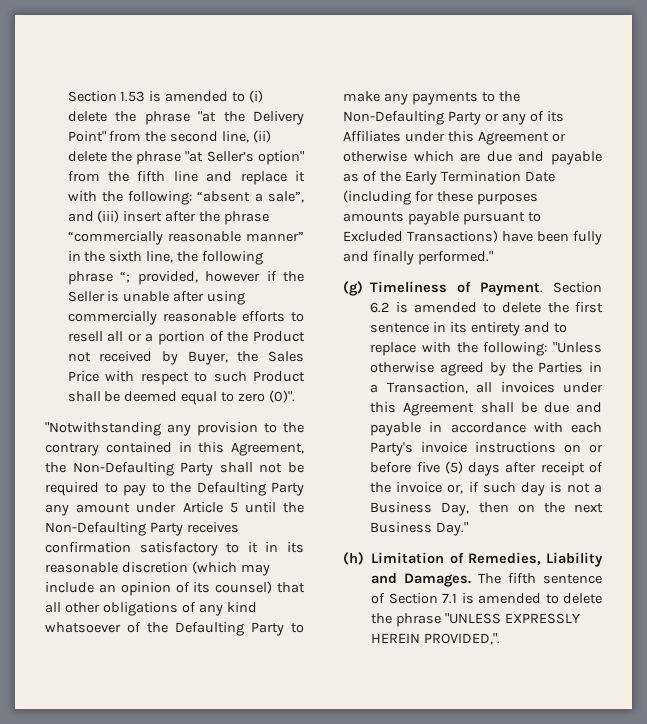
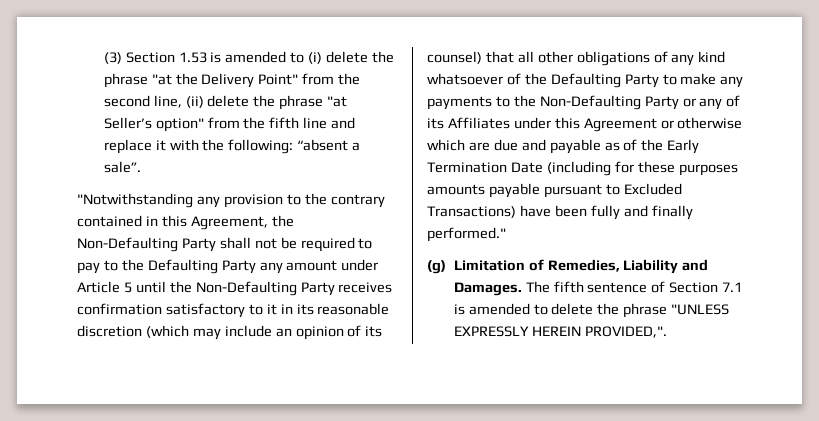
- Section 1.53 is amended to (i) delete the phrase "at the Delivery Point" from the second line, (ii) delete the phrase "at Seller’s option" from the fifth line and replace it with the following: “absent a sale”, and (iii) insert after the phrase “commercially reasonable manner” in the sixth line, the following phrase “; provided, however if the Seller is unable after using commercially reasonable efforts to resell all or a portion of the Product not received by Buyer, the Sales Price with respect to such Product shall be deemed equal to zero (0)".
+ (3) Section 1.53 is amended to (i) delete the phrase "at the Delivery Point" from the second line, (ii) delete the phrase "at Seller’s option" from the fifth line and replace it with the following: “absent a sale”.
- (g) Timeliness of Payment. Section 6.2 is amended to delete the first sentence in its entirety and to replace with the following: "Unless otherwise agreed by the Parties in a Transaction, all invoices under this Agreement shall be due and payable in accordance with each Party's invoice instructions on or before five (5) days after receipt of the invoice or, if such day is not a Business Day, then on the next Business Day."
- (h) Limitation of Remedies, Liability and Damages.
+ (g) Limitation of Remedies, Liability and Damages.

